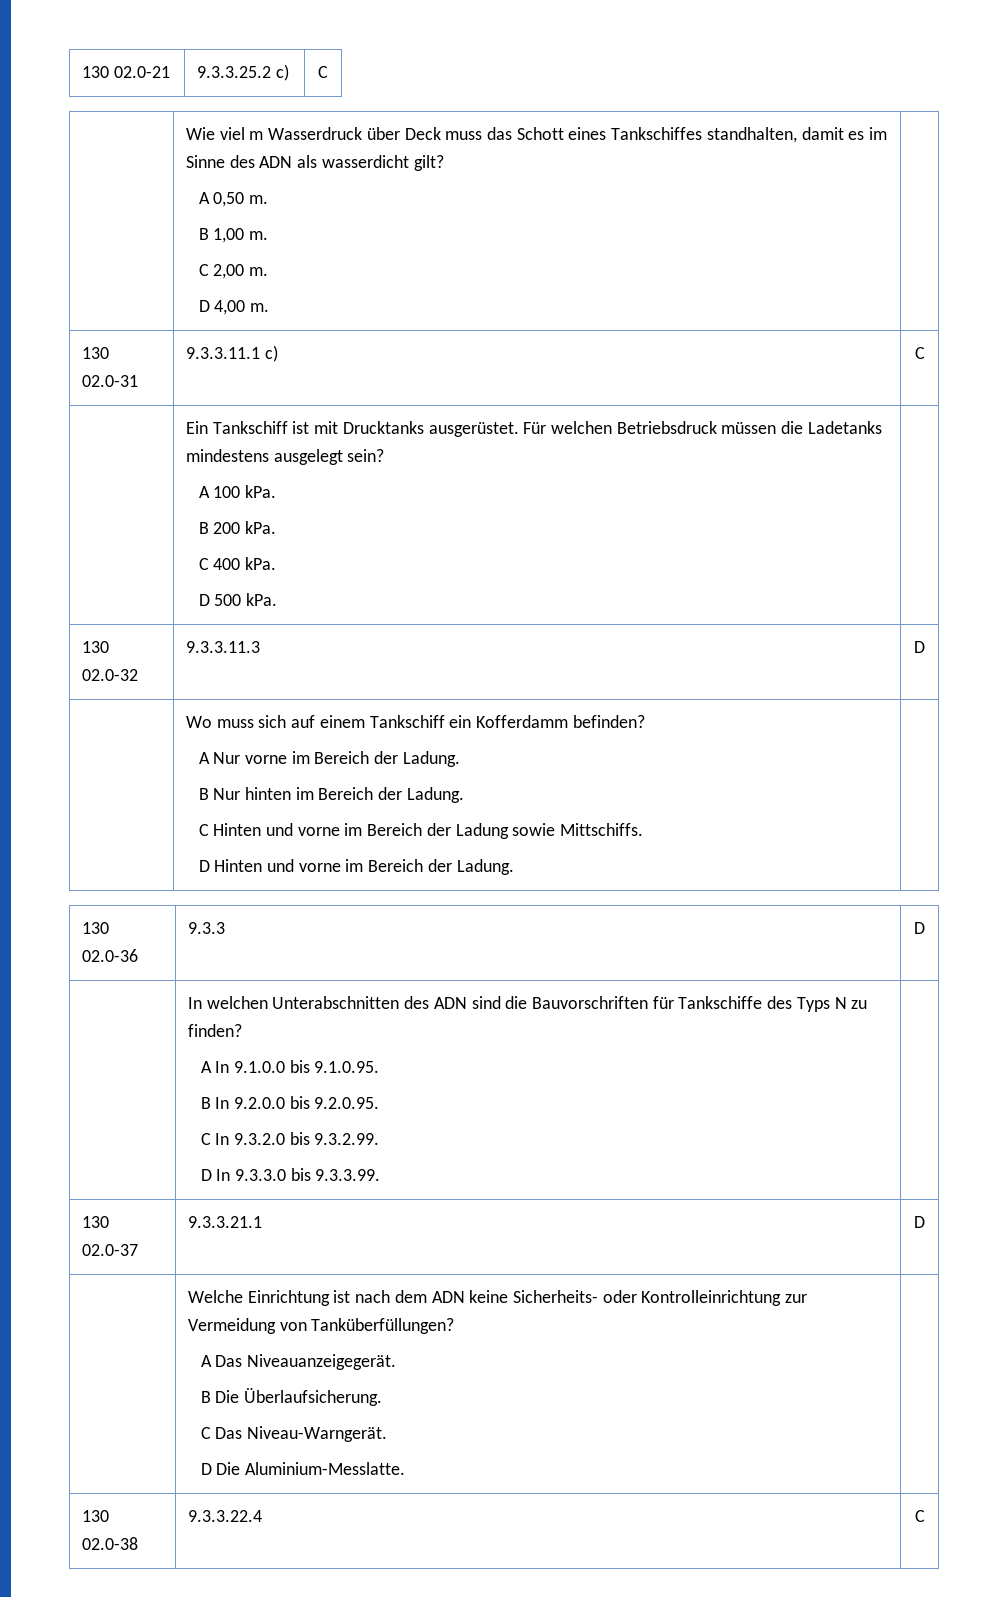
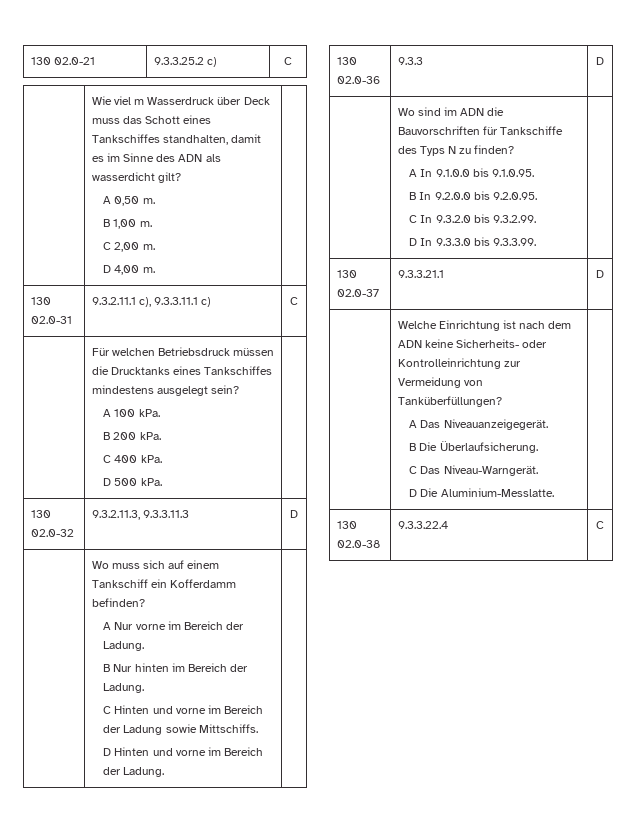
- 130 02.0-31 | 9.3.3.11.1 c) | C
+ 130 02.0-31 | 9.3.2.11.1 c), 9.3.3.11.1 c) | C
- | Ein Tankschiff ist mit Drucktanks ausgerüstet. Für welchen Betriebsdruck müssen die Ladetanks mindestens ausgelegt sein?
+ | Für welchen Betriebsdruck müssen die Drucktanks eines Tankschiffes mindestens ausgelegt sein?
- 130 02.0-32 | 9.3.3.11.3 | D
+ 130 02.0-32 | 9.3.2.11.3, 9.3.3.11.3 | D
- | In welchen Unterabschnitten des ADN sind die Bauvorschriften für Tankschiffe des Typs N zu finden?
+ | Wo sind im ADN die Bauvorschriften für Tankschiffe des Typs N zu finden?

